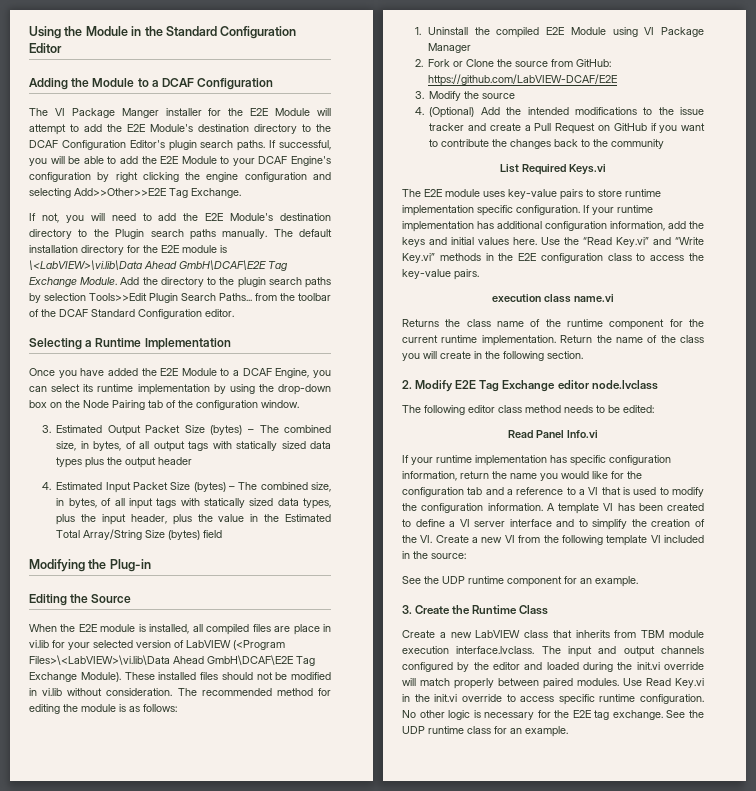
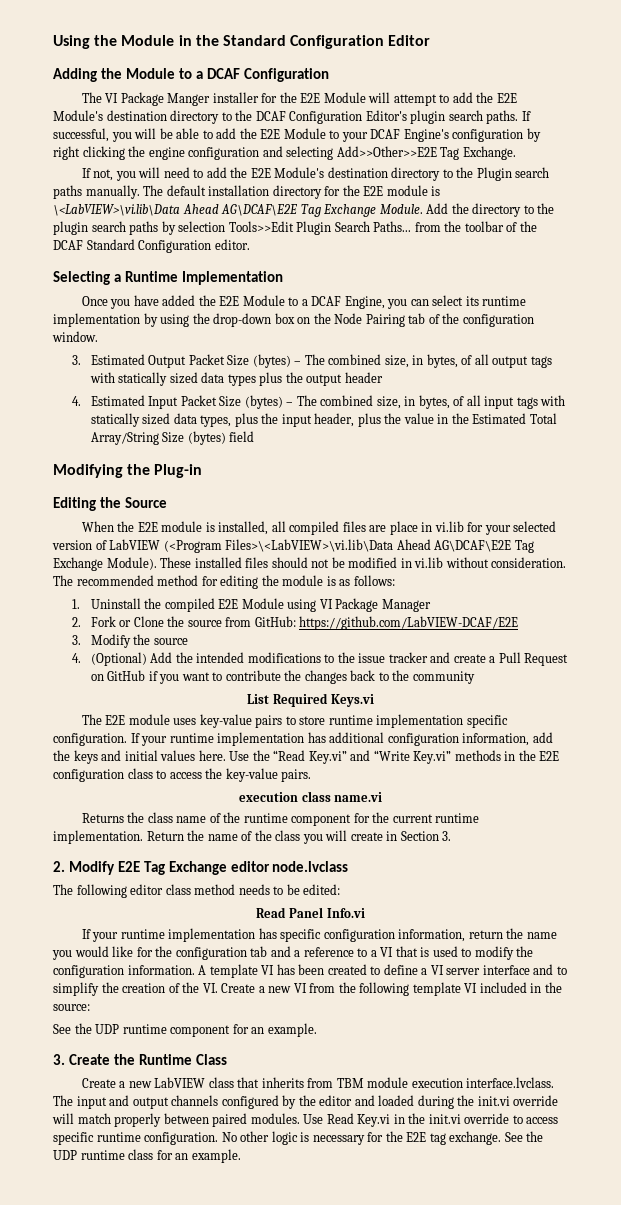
- The default installation directory for the E2E module is \<LabVIEW>\vi.lib\Data Ahead GmbH\DCAF\E2E Tag Exchange Module.
+ The default installation directory for the E2E module is \<LabVIEW>\vi.lib\Data Ahead AG\DCAF\E2E Tag Exchange Module.
- When the E2E module is installed, all compiled files are place in vi.lib for your selected version of LabVIEW (<Program Files>\<LabVIEW>\vi.lib\Data Ahead GmbH\DCAF\E2E Tag Exchange Module).
+ When the E2E module is installed, all compiled files are place in vi.lib for your selected version of LabVIEW (<Program Files>\<LabVIEW>\vi.lib\Data Ahead AG\DCAF\E2E Tag Exchange Module).
- Return the name of the class you will create in the following section.
+ Return the name of the class you will create in Section 3.

